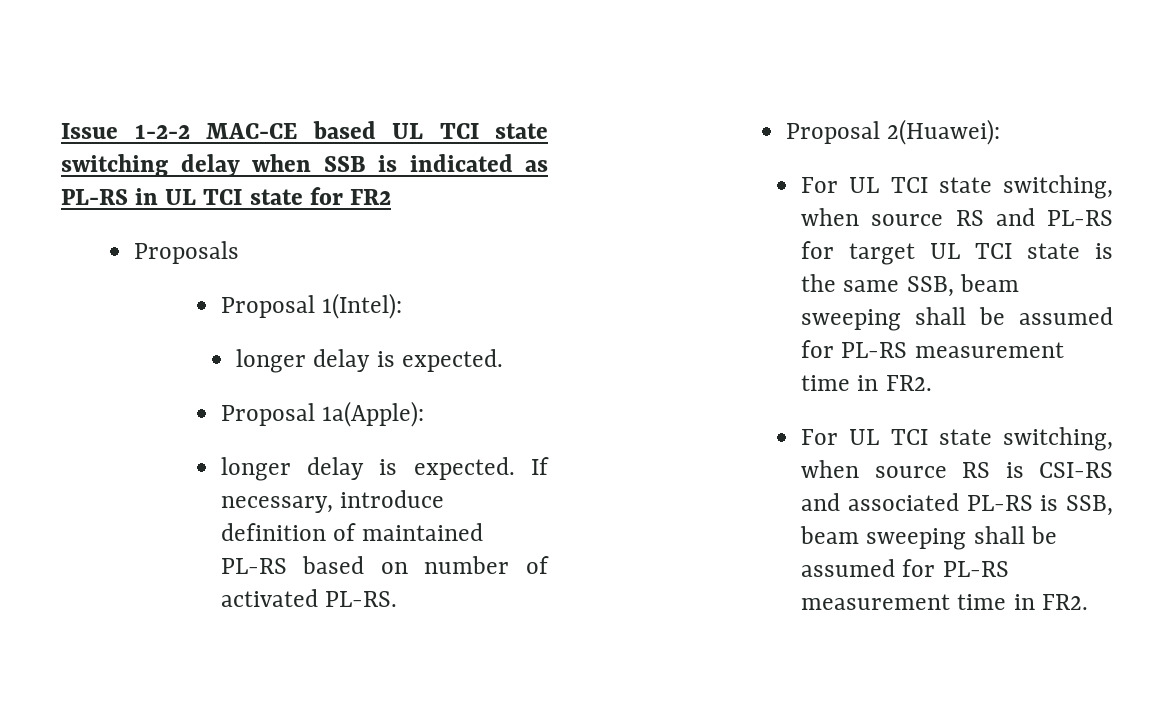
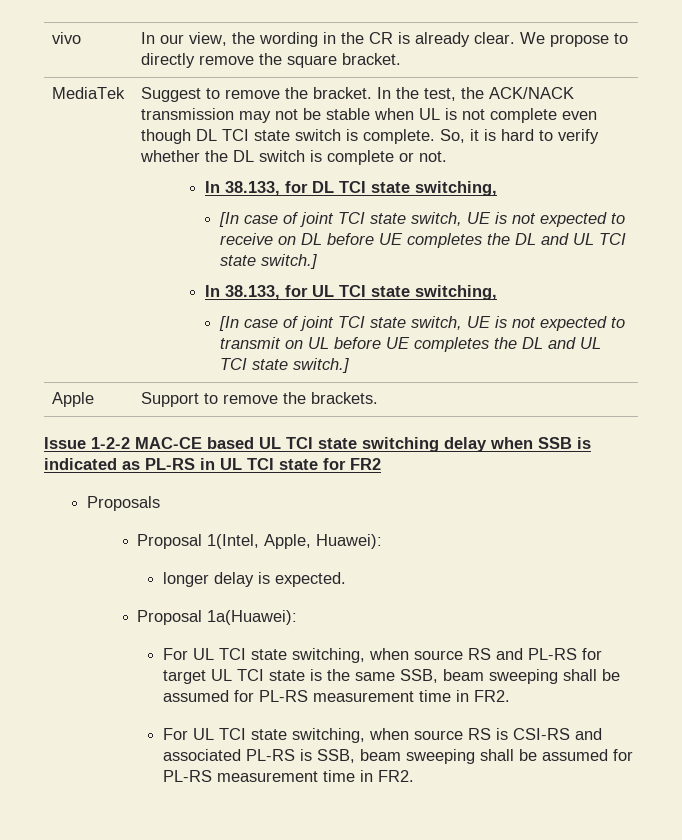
+ vivo | In our view, the wording in the CR is already clear. We propose to directly remove the square bracket.
+ MediaTek | Suggest to remove the bracket. In the test, the ACK/NACK transmission may not be stable when UL is not complete even though DL TCI state switch is complete. So, it is hard to verify whether the DL switch is complete or not.
+ In 38.133, for DL TCI state switching,
+ [In case of joint TCI state switch, UE is not expected to receive on DL before UE completes the DL and UL TCI state switch.]
+ In 38.133, for UL TCI state switching,
+ [In case of joint TCI state switch, UE is not expected to transmit on UL before UE completes the DL and UL TCI state switch.]
+ Apple | Support to remove the brackets.
- Proposal 1(Intel):
+ Proposal 1(Intel, Apple, Huawei):
- Proposal 1a(Apple):
- longer delay is expected. If necessary, introduce definition of maintained PL-RS based on number of activated PL-RS.
- Proposal 2(Huawei):
+ Proposal 1a(Huawei):

